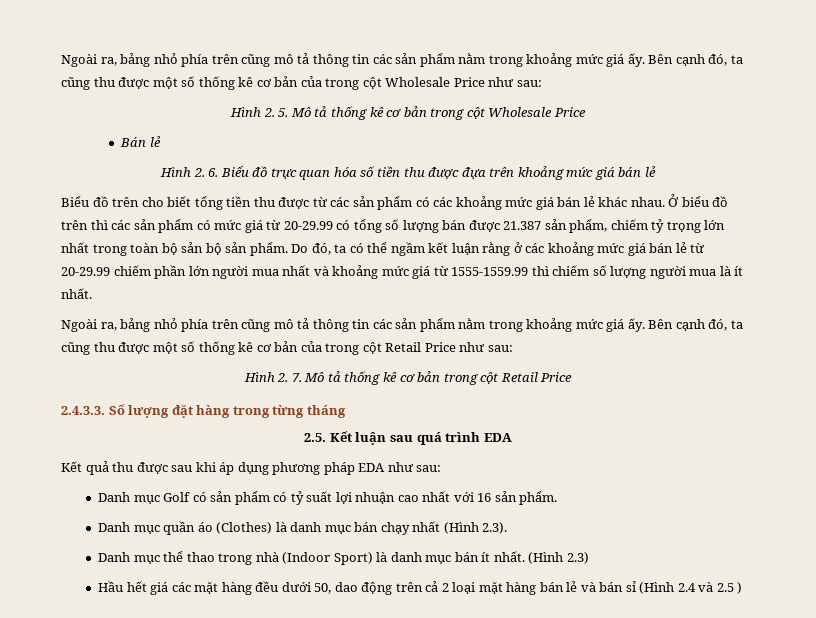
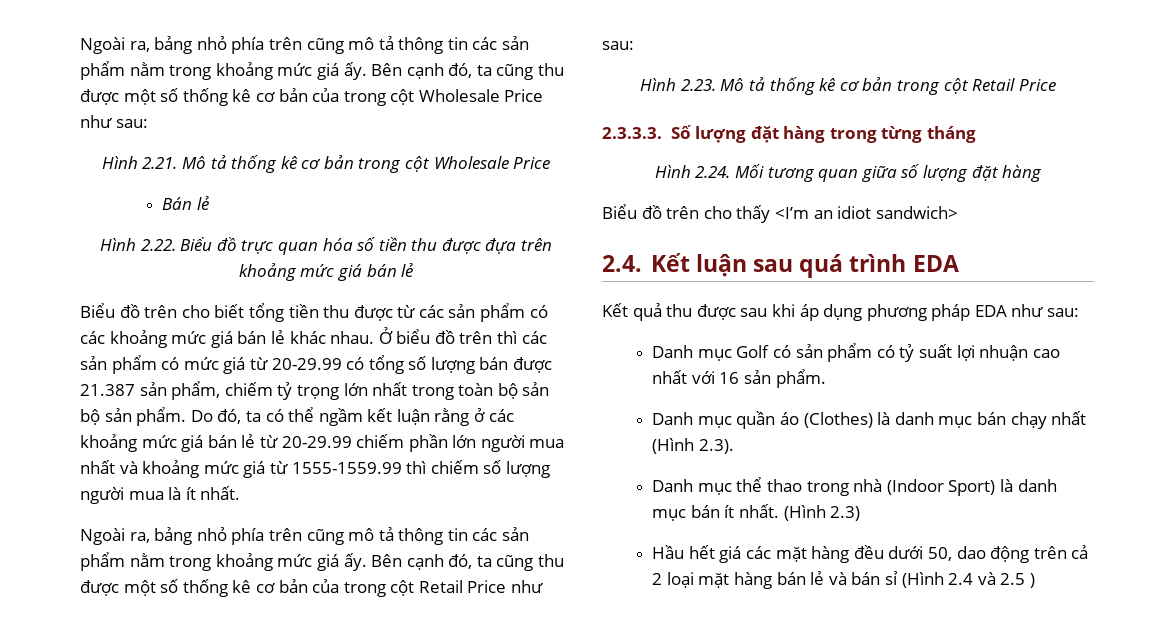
- Hình 2. 5. Mô tả thống kê cơ bản trong cột Wholesale Price
+ Hình 2.21. Mô tả thống kê cơ bản trong cột Wholesale Price
- Hình 2. 6. Biểu đồ trực quan hóa số tiền thu được đựa trên khoảng mức giá bán lẻ
+ Hình 2.22. Biểu đồ trực quan hóa số tiền thu được đựa trên khoảng mức giá bán lẻ
- Hình 2. 7. Mô tả thống kê cơ bản trong cột Retail Price
+ Hình 2.23. Mô tả thống kê cơ bản trong cột Retail Price
- 2.4.3.3. Số lượng đặt hàng trong từng tháng
+ 2.3.3.3. Số lượng đặt hàng trong từng tháng
- 2.5. Kết luận sau quá trình EDA
+ Hình 2.24. Mối tương quan giữa số lượng đặt hàng
+ Biểu đồ trên cho thấy <I’m an idiot sandwich>
+ 2.4. Kết luận sau quá trình EDA

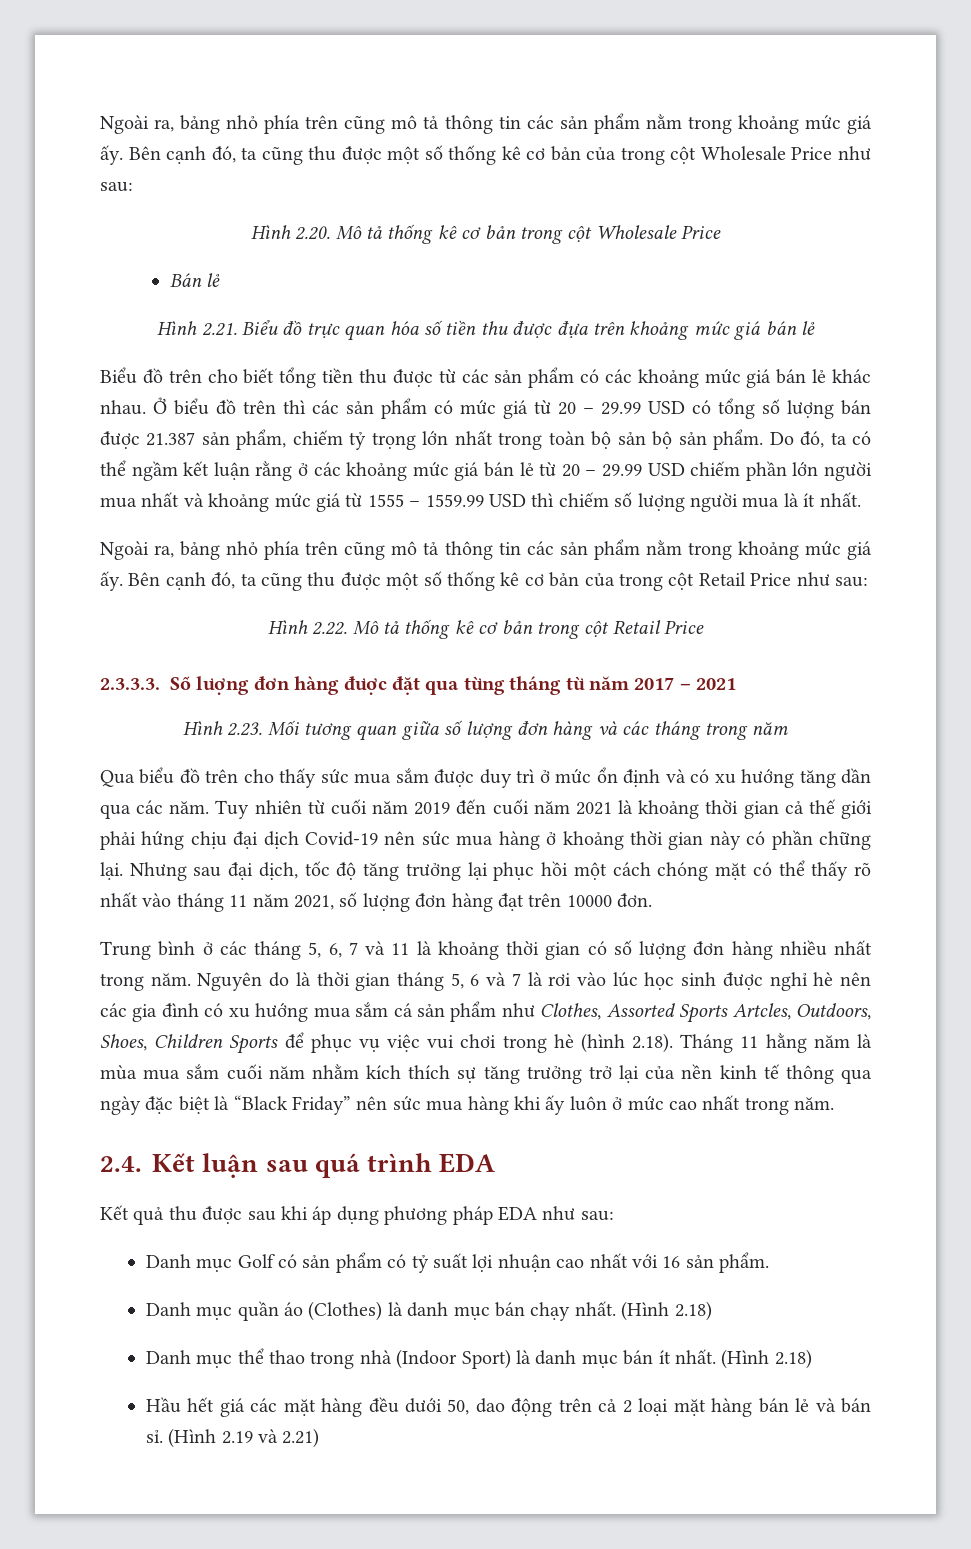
- Hình 2.21. Mô tả thống kê cơ bản trong cột Wholesale Price
+ Hình 2.20. Mô tả thống kê cơ bản trong cột Wholesale Price
- Hình 2.22. Biểu đồ trực quan hóa số tiền thu được đựa trên khoảng mức giá bán lẻ
+ Hình 2.21. Biểu đồ trực quan hóa số tiền thu được đựa trên khoảng mức giá bán lẻ
- Ở biểu đồ trên thì các sản phẩm có mức giá từ 20-29.99 có tổng số lượng bán được 21.387 sản phẩm, chiếm tỷ trọng lớn nhất trong toàn bộ sản bộ sản phẩm.
+ Ở biểu đồ trên thì các sản phẩm có mức giá từ 20 – 29.99 USD có tổng số lượng bán được 21.387 sản phẩm, chiếm tỷ trọng lớn nhất trong toàn bộ sản bộ sản phẩm.
- Do đó, ta có thể ngầm kết luận rằng ở các khoảng mức giá bán lẻ từ 20-29.99 chiếm phần lớn người mua nhất và khoảng mức giá từ 1555-1559.99 thì chiếm số lượng người mua là ít nhất.
+ Do đó, ta có thể ngầm kết luận rằng ở các khoảng mức giá bán lẻ từ 20 – 29.99 USD chiếm phần lớn người mua nhất và khoảng mức giá từ 1555 – 1559.99 USD thì chiếm số lượng người mua là ít nhất.
- Hình 2.23. Mô tả thống kê cơ bản trong cột Retail Price
+ Hình 2.22. Mô tả thống kê cơ bản trong cột Retail Price
- 2.3.3.3. Số lượng đặt hàng trong từng tháng
- Hình 2.24. Mối tương quan giữa số lượng đặt hàng
- Biểu đồ trên cho thấy <I’m an idiot sandwich>
+ 2.3.3.3. Số lượng đơn hàng được đặt qua từng tháng từ năm 2017 – 2021
+ Hình 2.23. Mối tương quan giữa số lượng đơn hàng và các tháng trong năm
+ Qua biểu đồ trên cho thấy sức mua sắm được duy trì ở mức ổn định và có xu hướng tăng dần qua các năm. Tuy nhiên từ cuối năm 2019 đến cuối năm 2021 là khoảng thời gian cả thế giới phải hứng chịu đại dịch Covid-19 nên sức mua hàng ở khoảng thời gian này có phần chững lại. Nhưng sau đại dịch, tốc độ tăng trưởng lại phục hồi một cách chóng mặt có thể thấy rõ nhất vào tháng 11 năm 2021, số lượng đơn hàng đạt trên 10000 đơn.
+ Trung bình ở các tháng 5, 6, 7 và 11 là khoảng thời gian có số lượng đơn hàng nhiều nhất trong năm. Nguyên do là thời gian tháng 5, 6 và 7 là rơi vào lúc học sinh được nghỉ hè nên các gia đình có xu hướng mua sắm cá sản phẩm như Clothes, Assorted Sports Artcles, Outdoors, Shoes, Children Sports để phục vụ việc vui chơi trong hè (hình 2.18). Tháng 11 hằng năm là mùa mua sắm cuối năm nhằm kích thích sự tăng trưởng trở lại của nền kinh tế thông qua ngày đặc biệt là “Black Friday” nên sức mua hàng khi ấy luôn ở mức cao nhất trong năm.
- Danh mục quần áo (Clothes) là danh mục bán chạy nhất (Hình 2.3).
+ Danh mục quần áo (Clothes) là danh mục bán chạy nhất. (Hình 2.18)
- Danh mục thể thao trong nhà (Indoor Sport) là danh mục bán ít nhất. (Hình 2.3)
+ Danh mục thể thao trong nhà (Indoor Sport) là danh mục bán ít nhất. (Hình 2.18)
- Hầu hết giá các mặt hàng đều dưới 50, dao động trên cả 2 loại mặt hàng bán lẻ và bán sỉ (Hình 2.4 và 2.5 )
+ Hầu hết giá các mặt hàng đều dưới 50, dao động trên cả 2 loại mặt hàng bán lẻ và bán sỉ. (Hình 2.19 và 2.21)

